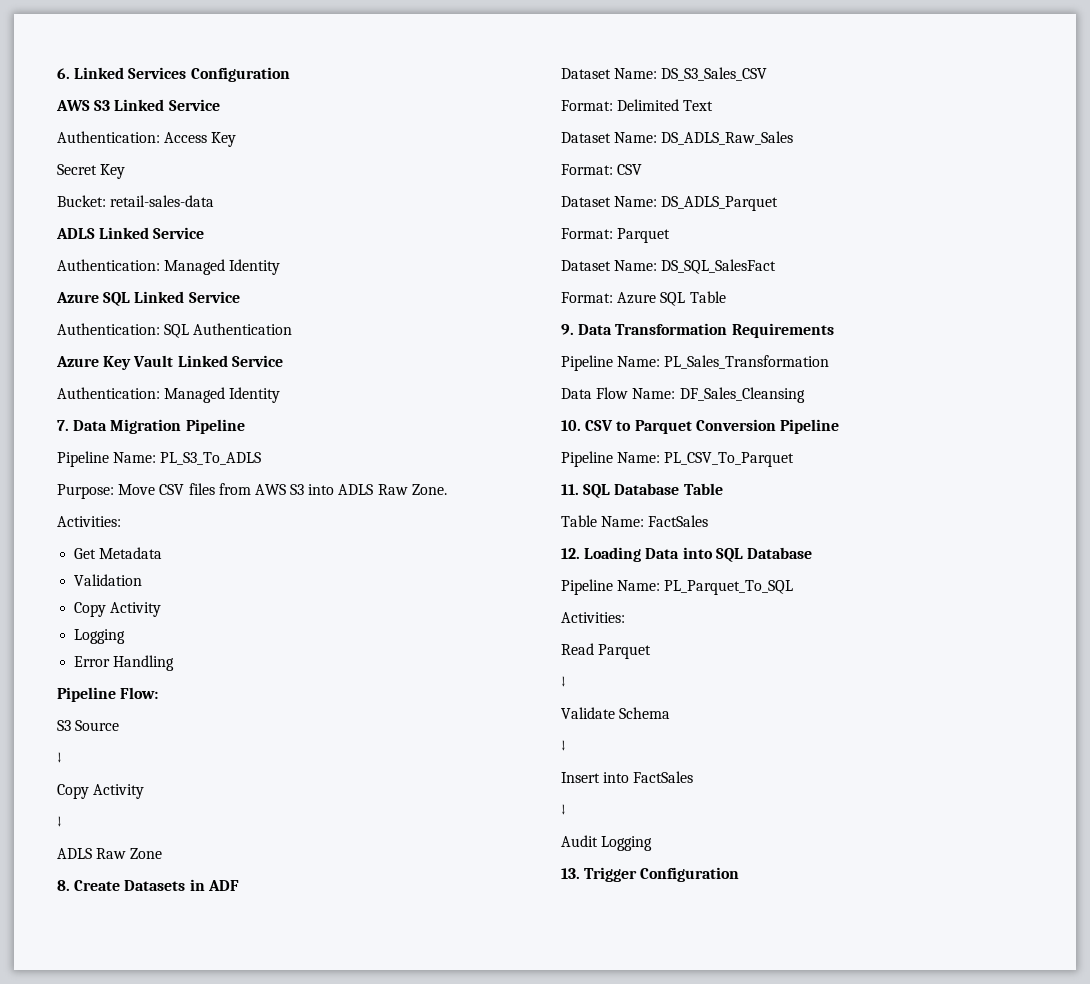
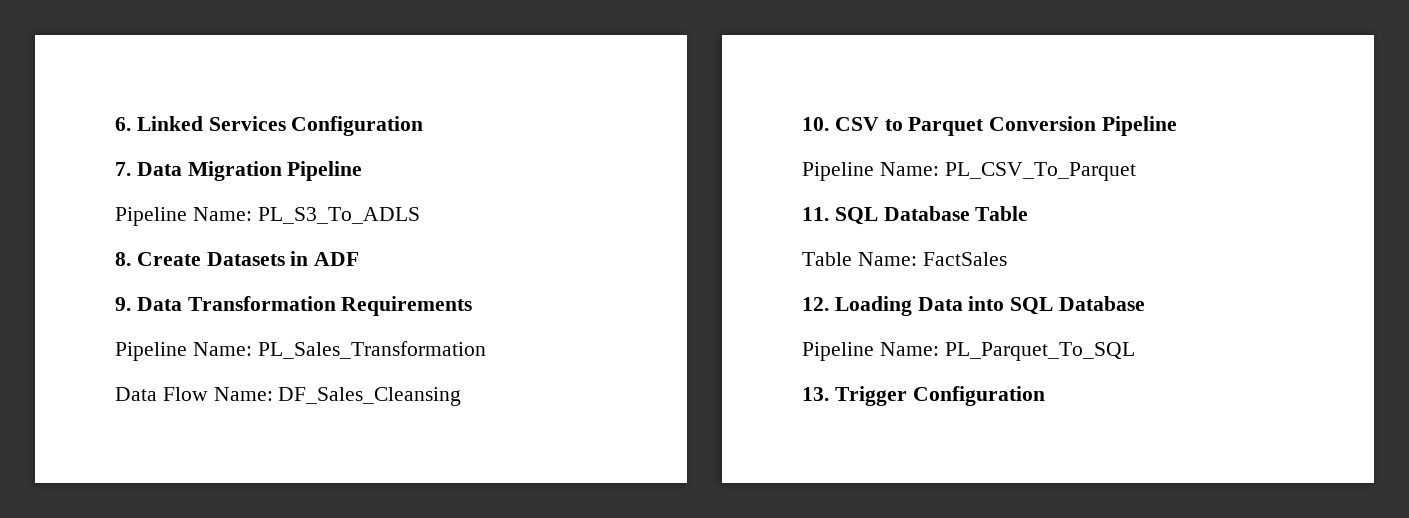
- AWS S3 Linked Service
- Authentication: Access Key
- Secret Key
- Bucket: retail-sales-data
- ADLS Linked Service
- Authentication: Managed Identity
- Azure SQL Linked Service
- Authentication: SQL Authentication
- Azure Key Vault Linked Service
- Authentication: Managed Identity
- Purpose: Move CSV files from AWS S3 into ADLS Raw Zone.
- Activities:
- Get Metadata
- Validation
- Copy Activity
- Logging
- Error Handling
- Pipeline Flow:
- S3 Source
- ↓
- Copy Activity
- ↓
- ADLS Raw Zone
- Dataset Name: DS_S3_Sales_CSV
- Format: Delimited Text
- Dataset Name: DS_ADLS_Raw_Sales
- Format: CSV
- Dataset Name: DS_ADLS_Parquet
- Format: Parquet
- Dataset Name: DS_SQL_SalesFact
- Format: Azure SQL Table
  Pipeline Name: PL_Parquet_To_SQL
- Activities:
- Read Parquet
- ↓
- Validate Schema
- ↓
- Insert into FactSales
- ↓
- Audit Logging

